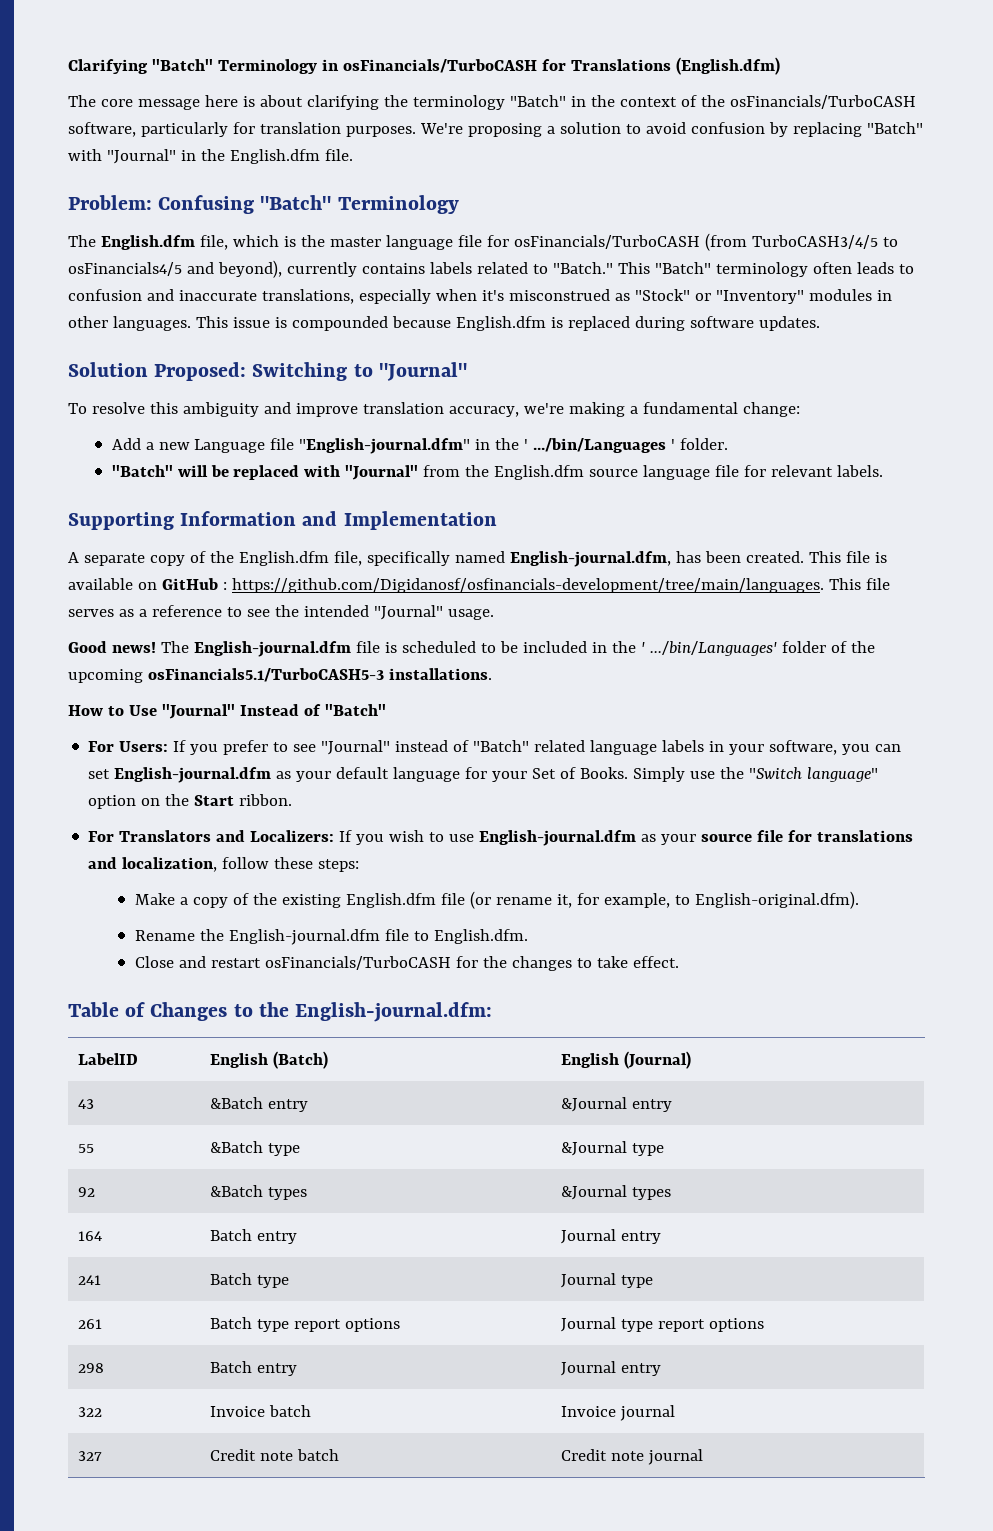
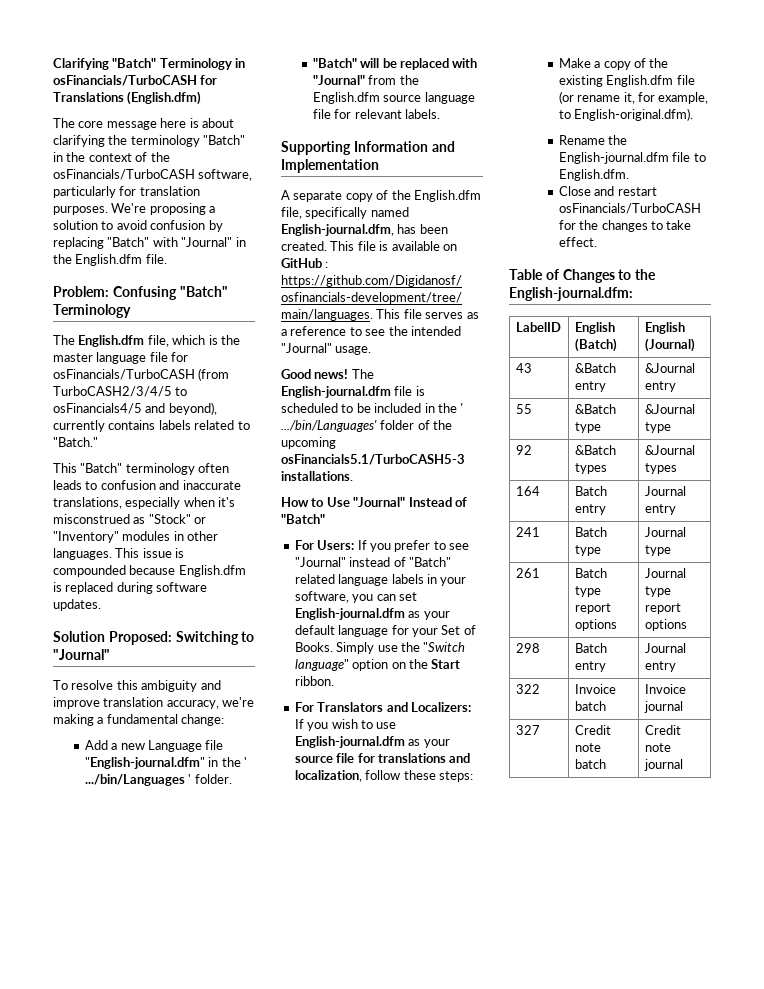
- The English.dfm file, which is the master language file for osFinancials/TurboCASH (from TurboCASH3/4/5 to osFinancials4/5 and beyond), currently contains labels related to "Batch." This "Batch" terminology often leads to confusion and inaccurate translations, especially when it's misconstrued as "Stock" or "Inventory" modules in other languages.
+ The English.dfm file, which is the master language file for osFinancials/TurboCASH (from TurboCASH2/3/4/5 to osFinancials4/5 and beyond), currently contains labels related to "Batch."
+ This "Batch" terminology often leads to confusion and inaccurate translations, especially when it's misconstrued as "Stock" or "Inventory" modules in other languages.

